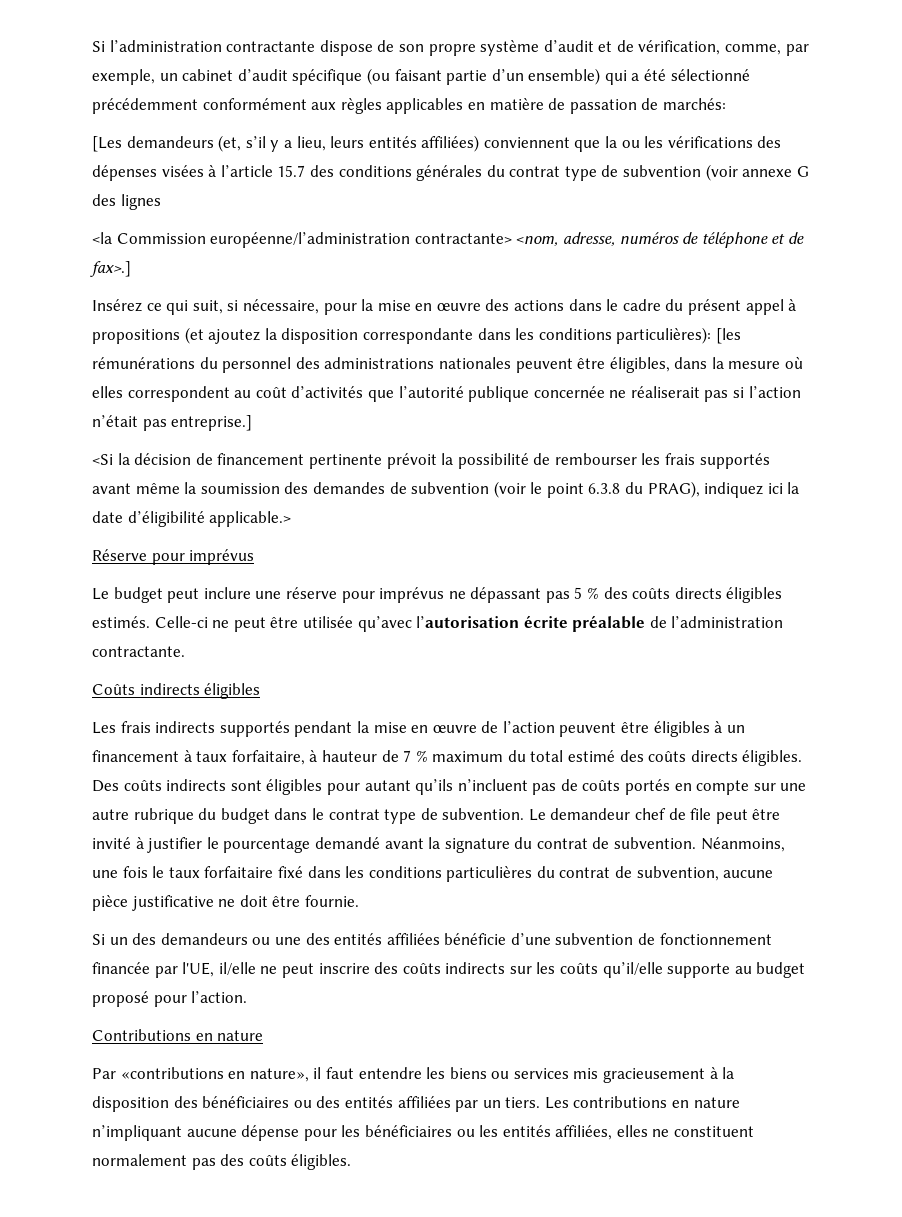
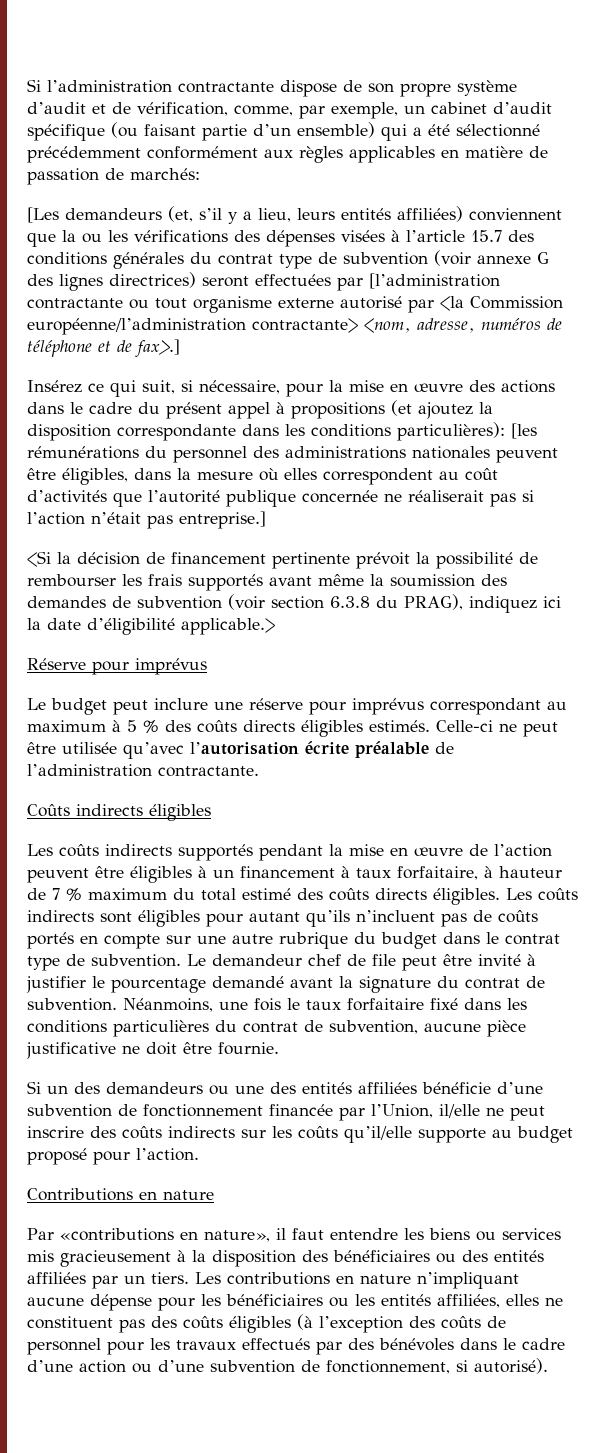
- [Les demandeurs (et, s’il y a lieu, leurs entités affiliées) conviennent que la ou les vérifications des dépenses visées à l’article 15.7 des conditions générales du contrat type de subvention (voir annexe G des lignes
- <la Commission européenne/l’administration contractante> <nom, adresse, numéros de téléphone et de fax>.]
+ [Les demandeurs (et, s’il y a lieu, leurs entités affiliées) conviennent que la ou les vérifications des dépenses visées à l’article 15.7 des conditions générales du contrat type de subvention (voir annexe G des lignes directrices) seront effectuées par [l’administration contractante ou tout organisme externe autorisé par <la Commission européenne/l’administration contractante> <nom, adresse, numéros de téléphone et de fax>.]
- <Si la décision de financement pertinente prévoit la possibilité de rembourser les frais supportés avant même la soumission des demandes de subvention (voir le point 6.3.8 du PRAG), indiquez ici la date d’éligibilité applicable.>
+ <Si la décision de financement pertinente prévoit la possibilité de rembourser les frais supportés avant même la soumission des demandes de subvention (voir section 6.3.8 du PRAG), indiquez ici la date d’éligibilité applicable.>
- Le budget peut inclure une réserve pour imprévus ne dépassant pas 5 % des coûts directs éligibles estimés.
+ Le budget peut inclure une réserve pour imprévus correspondant au maximum à 5 % des coûts directs éligibles estimés.
- Les frais indirects supportés pendant la mise en œuvre de l’action peuvent être éligibles à un financement à taux forfaitaire, à hauteur de 7 % maximum du total estimé des coûts directs éligibles.
+ Les coûts indirects supportés pendant la mise en œuvre de l’action peuvent être éligibles à un financement à taux forfaitaire, à hauteur de 7 % maximum du total estimé des coûts directs éligibles.
- Des coûts indirects sont éligibles pour autant qu’ils n’incluent pas de coûts portés en compte sur une autre rubrique du budget dans le contrat type de subvention.
+ Les coûts indirects sont éligibles pour autant qu’ils n’incluent pas de coûts portés en compte sur une autre rubrique du budget dans le contrat type de subvention.
- Si un des demandeurs ou une des entités affiliées bénéficie d’une subvention de fonctionnement financée par l'UE, il/elle ne peut inscrire des coûts indirects sur les coûts qu’il/elle supporte au budget proposé pour l’action.
+ Si un des demandeurs ou une des entités affiliées bénéficie d’une subvention de fonctionnement financée par l’Union, il/elle ne peut inscrire des coûts indirects sur les coûts qu’il/elle supporte au budget proposé pour l’action.
- Les contributions en nature n’impliquant aucune dépense pour les bénéficiaires ou les entités affiliées, elles ne constituent normalement pas des coûts éligibles.
+ Les contributions en nature n’impliquant aucune dépense pour les bénéficiaires ou les entités affiliées, elles ne constituent pas des coûts éligibles (à l’exception des coûts de personnel pour les travaux effectués par des bénévoles dans le cadre d’une action ou d’une subvention de fonctionnement, si autorisé).

